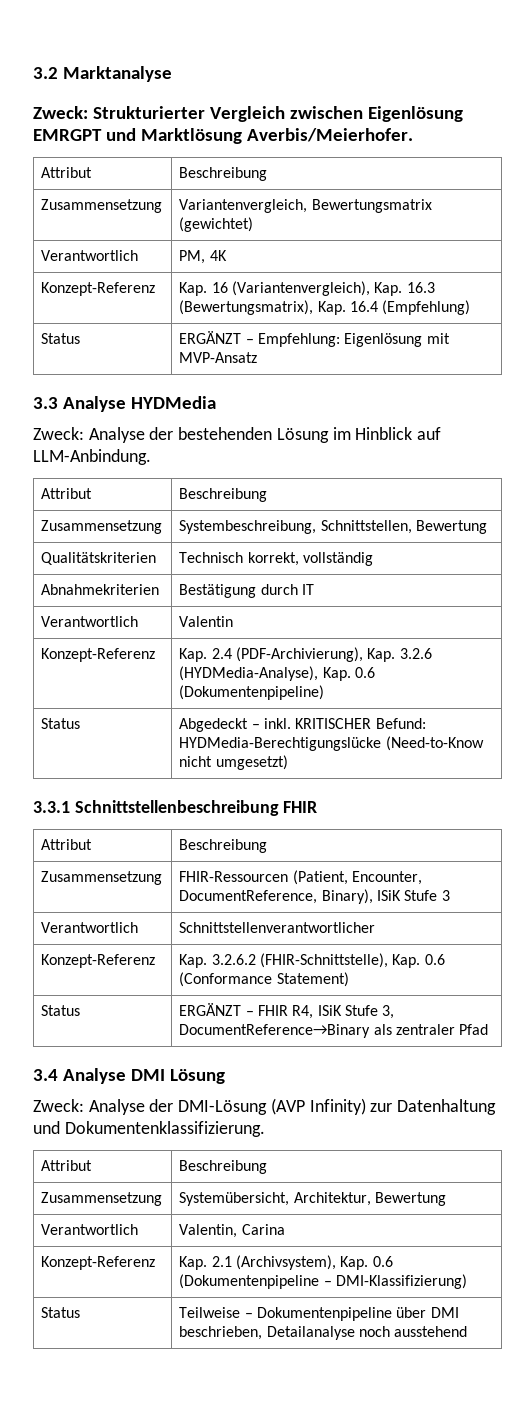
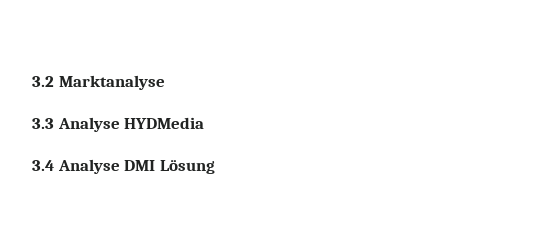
- Zweck: Strukturierter Vergleich zwischen Eigenlösung EMRGPT und Marktlösung Averbis/Meierhofer.
- Attribut | Beschreibung
- Zusammensetzung | Variantenvergleich, Bewertungsmatrix (gewichtet)
- Verantwortlich | PM, 4K
- Konzept-Referenz | Kap. 16 (Variantenvergleich), Kap. 16.3 (Bewertungsmatrix), Kap. 16.4 (Empfehlung)
- Status | ERGÄNZT – Empfehlung: Eigenlösung mit MVP-Ansatz
  3.3 Analyse HYDMedia
- Zweck: Analyse der bestehenden Lösung im Hinblick auf LLM-Anbindung.
- Attribut | Beschreibung
- Zusammensetzung | Systembeschreibung, Schnittstellen, Bewertung
- Qualitätskriterien | Technisch korrekt, vollständig
- Abnahmekriterien | Bestätigung durch IT
- Verantwortlich | Valentin
- Konzept-Referenz | Kap. 2.4 (PDF-Archivierung), Kap. 3.2.6 (HYDMedia-Analyse), Kap. 0.6 (Dokumentenpipeline)
- Status | Abgedeckt – inkl. KRITISCHER Befund: HYDMedia-Berechtigungslücke (Need-to-Know nicht umgesetzt)
- 3.3.1 Schnittstellenbeschreibung FHIR
- Attribut | Beschreibung
- Zusammensetzung | FHIR-Ressourcen (Patient, Encounter, DocumentReference, Binary), ISiK Stufe 3
- Verantwortlich | Schnittstellenverantwortlicher
- Konzept-Referenz | Kap. 3.2.6.2 (FHIR-Schnittstelle), Kap. 0.6 (Conformance Statement)
- Status | ERGÄNZT – FHIR R4, ISiK Stufe 3, DocumentReference→Binary als zentraler Pfad
  3.4 Analyse DMI Lösung
- Zweck: Analyse der DMI-Lösung (AVP Infinity) zur Datenhaltung und Dokumentenklassifizierung.
- Attribut | Beschreibung
- Zusammensetzung | Systemübersicht, Architektur, Bewertung
- Verantwortlich | Valentin, Carina
- Konzept-Referenz | Kap. 2.1 (Archivsystem), Kap. 0.6 (Dokumentenpipeline – DMI-Klassifizierung)
- Status | Teilweise – Dokumentenpipeline über DMI beschrieben, Detailanalyse noch ausstehend

